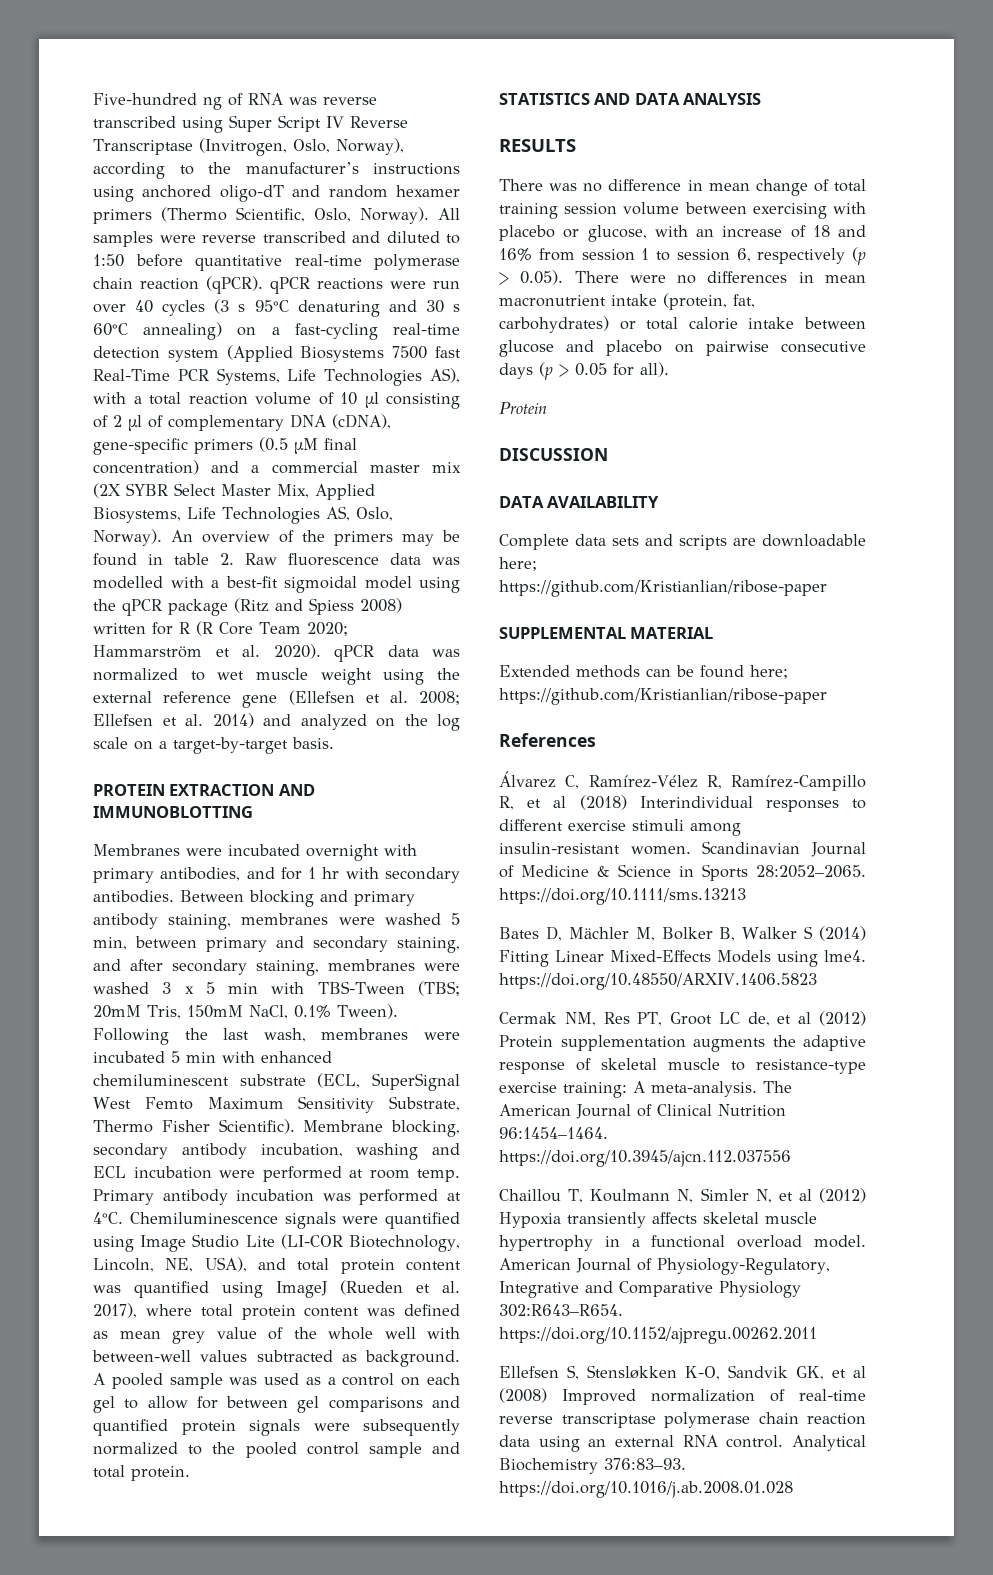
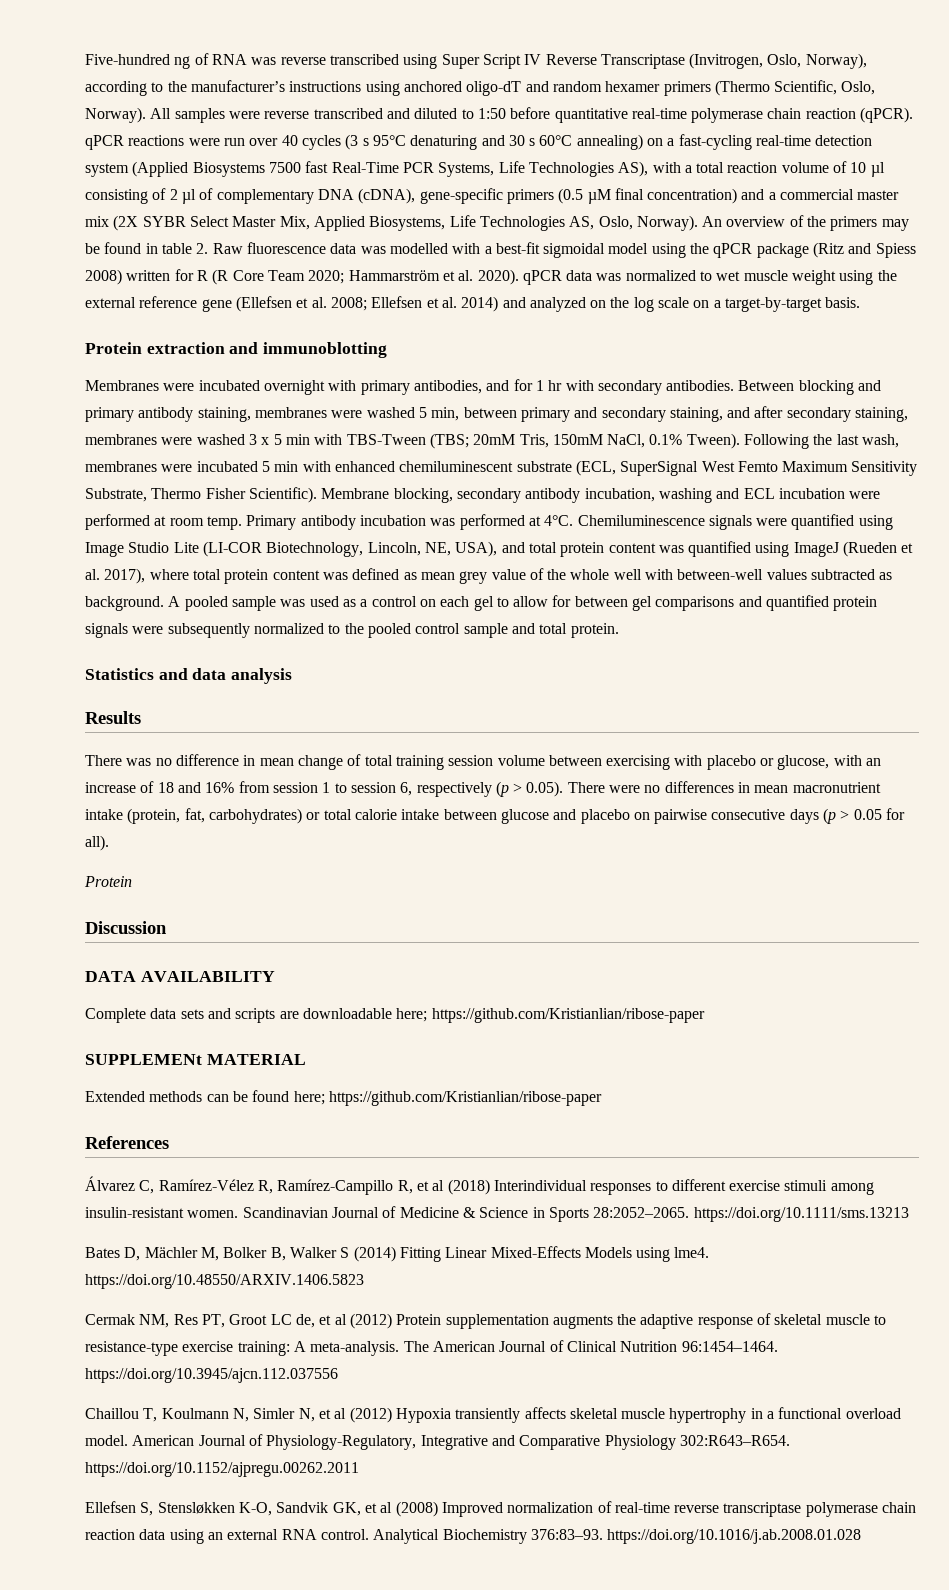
- PROTEIN EXTRACTION AND IMMUNOBLOTTING
+ Protein extraction and immunoblotting
- STATISTICS AND DATA ANALYSIS
- RESULTS
+ Statistics and data analysis
+ Results
- DISCUSSION
+ Discussion
- SUPPLEMENTAL MATERIAL
+ SUPPLEMENt MATERIAL

